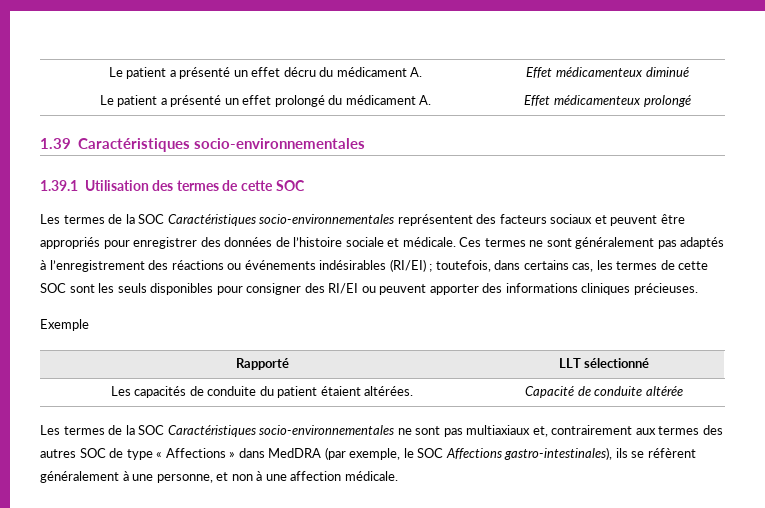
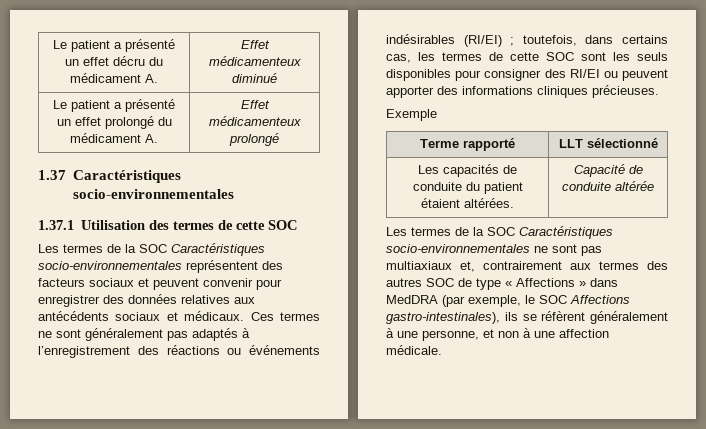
- 1.39 Caractéristiques socio-environnementales
+ 1.37 Caractéristiques socio-environnementales
- 1.39.1 Utilisation des termes de cette SOC
+ 1.37.1 Utilisation des termes de cette SOC
- Les termes de la SOC Caractéristiques socio-environnementales représentent des facteurs sociaux et peuvent être appropriés pour enregistrer des données de l’histoire sociale et médicale.
+ Les termes de la SOC Caractéristiques socio-environnementales représentent des facteurs sociaux et peuvent convenir pour enregistrer des données relatives aux antécédents sociaux et médicaux.
- Rapporté | LLT sélectionné
+ Terme rapporté | LLT sélectionné

